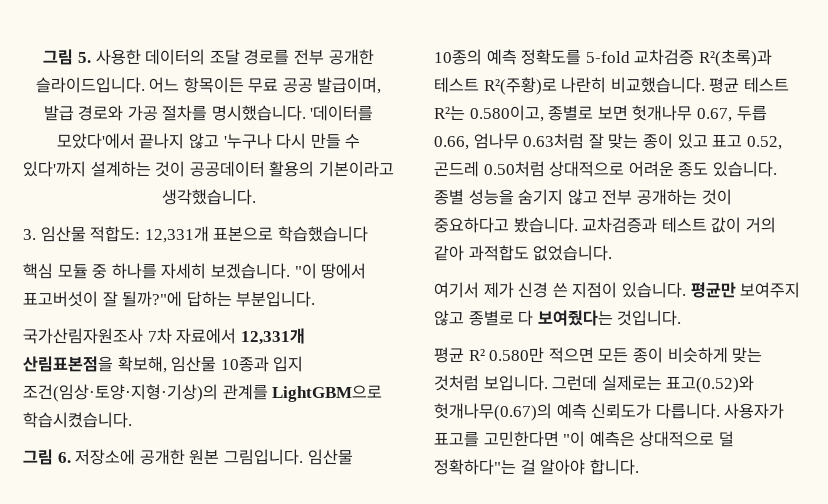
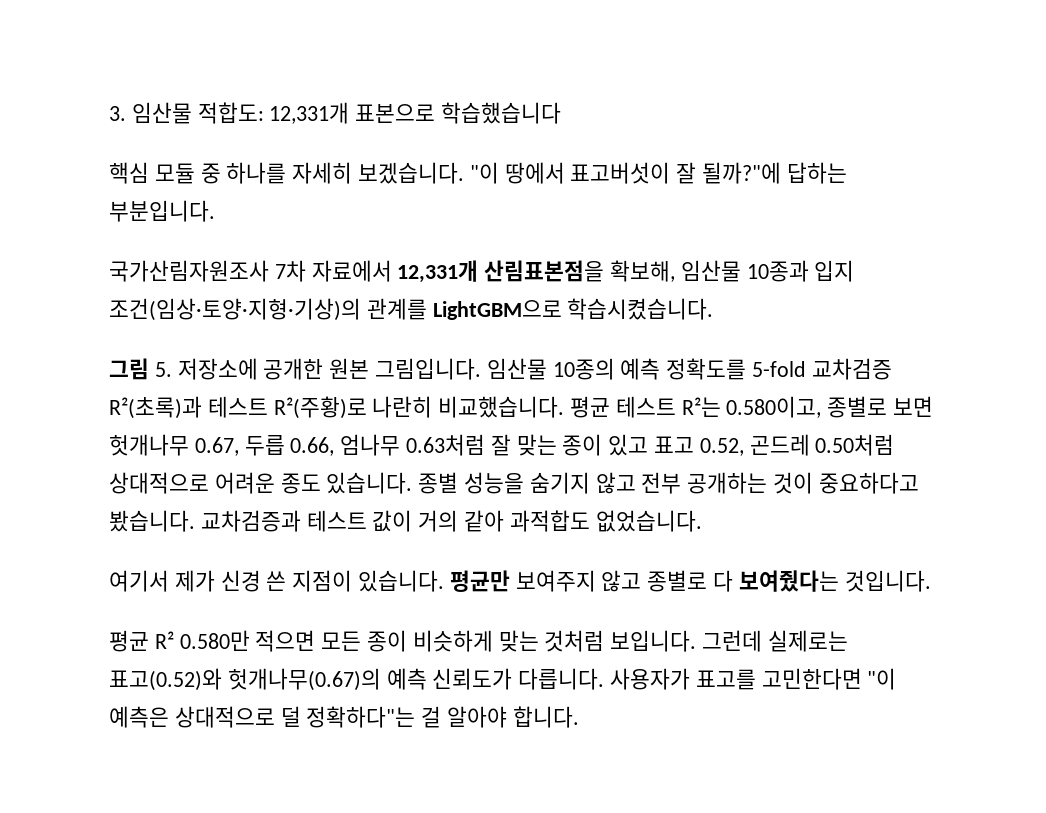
- 그림 5. 사용한 데이터의 조달 경로를 전부 공개한 슬라이드입니다. 어느 항목이든 무료 공공 발급이며, 발급 경로와 가공 절차를 명시했습니다. '데이터를 모았다'에서 끝나지 않고 '누구나 다시 만들 수 있다'까지 설계하는 것이 공공데이터 활용의 기본이라고 생각했습니다.
- 그림 6. 저장소에 공개한 원본 그림입니다.
+ 그림 5. 저장소에 공개한 원본 그림입니다.

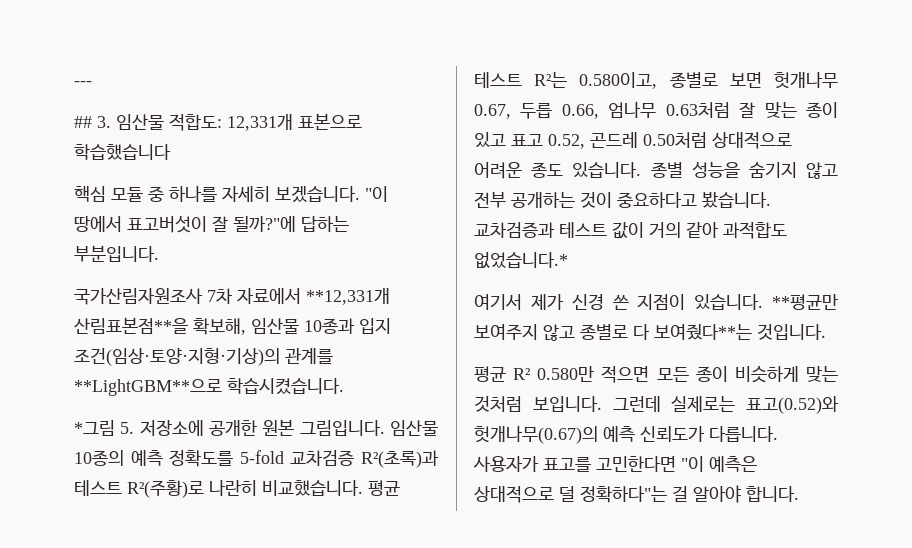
- 3. 임산물 적합도: 12,331개 표본으로 학습했습니다
+ ---
+ ## 3. 임산물 적합도: 12,331개 표본으로 학습했습니다
- 국가산림자원조사 7차 자료에서 12,331개 산림표본점을 확보해, 임산물 10종과 입지 조건(임상·토양·지형·기상)의 관계를 LightGBM으로 학습시켰습니다.
+ 국가산림자원조사 7차 자료에서 **12,331개 산림표본점**을 확보해, 임산물 10종과 입지 조건(임상·토양·지형·기상)의 관계를 **LightGBM**으로 학습시켰습니다.
- 그림 5. 저장소에 공개한 원본 그림입니다.
+ *그림 5. 저장소에 공개한 원본 그림입니다.
- 교차검증과 테스트 값이 거의 같아 과적합도 없었습니다.
+ 교차검증과 테스트 값이 거의 같아 과적합도 없었습니다.*
- 평균만 보여주지 않고 종별로 다 보여줬다는 것입니다.
+ **평균만 보여주지 않고 종별로 다 보여줬다**는 것입니다.

